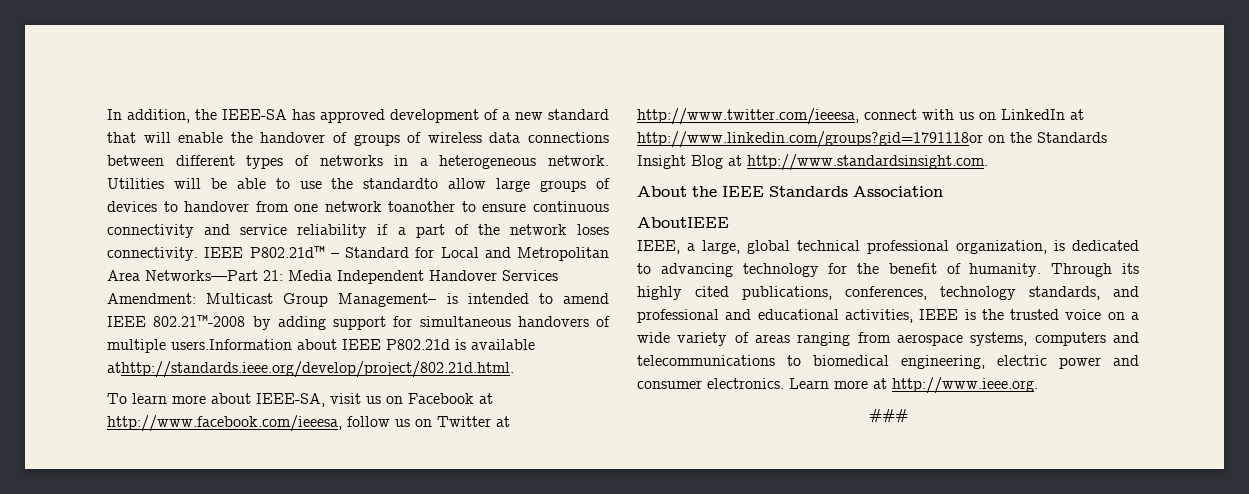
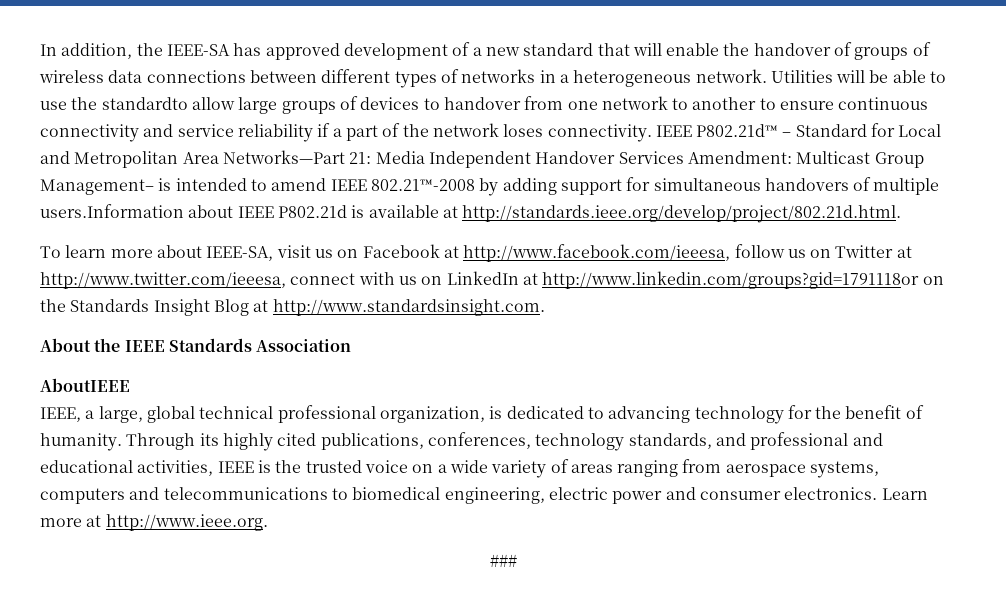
- Utilities will be able to use the standardto allow large groups of devices to handover from one network toanother to ensure continuous connectivity and service reliability if a part of the network loses connectivity.
+ Utilities will be able to use the standardto allow large groups of devices to handover from one network to another to ensure continuous connectivity and service reliability if a part of the network loses connectivity.
- IEEE P802.21d™ – Standard for Local and Metropolitan Area Networks—Part 21: Media Independent Handover Services Amendment: Multicast Group Management– is intended to amend IEEE 802.21™-2008 by adding support for simultaneous handovers of multiple users.Information about IEEE P802.21d is available athttp://standards.ieee.org/develop/project/802.21d.html.
+ IEEE P802.21d™ – Standard for Local and Metropolitan Area Networks—Part 21: Media Independent Handover Services Amendment: Multicast Group Management– is intended to amend IEEE 802.21™-2008 by adding support for simultaneous handovers of multiple users.Information about IEEE P802.21d is available at http://standards.ieee.org/develop/project/802.21d.html.

